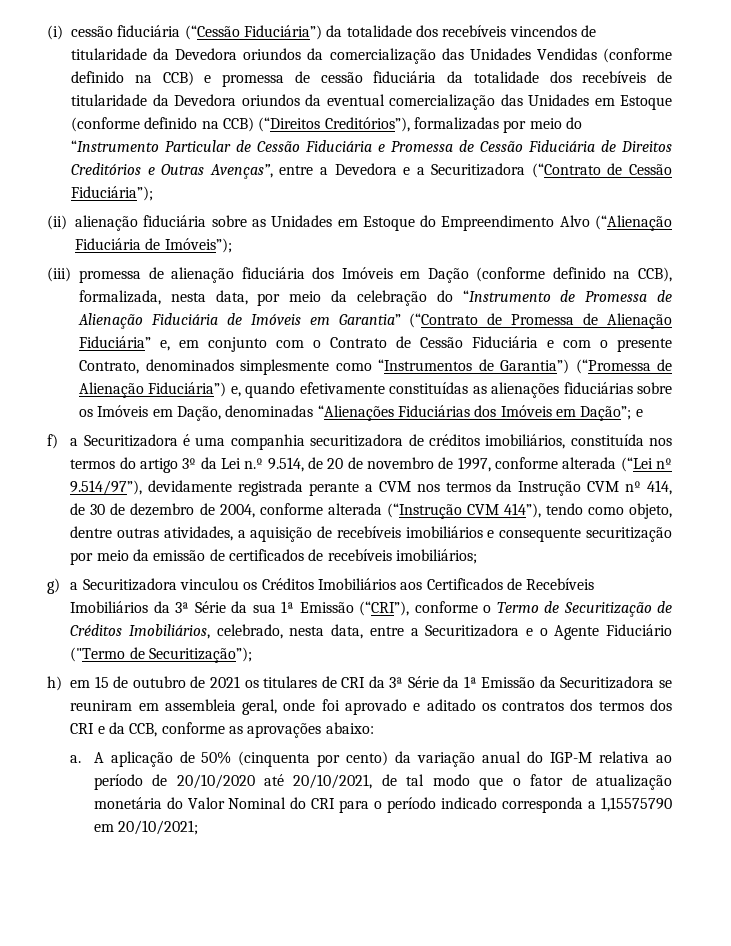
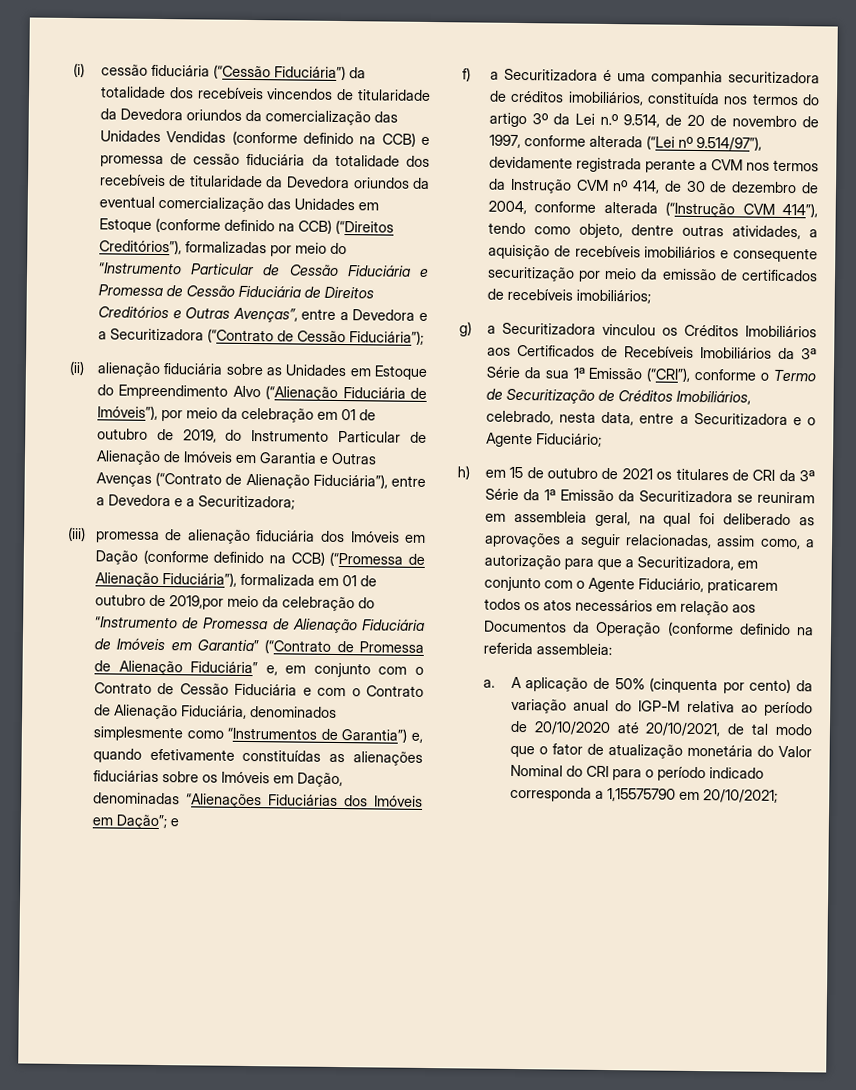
- (ii) alienação fiduciária sobre as Unidades em Estoque do Empreendimento Alvo (“Alienação Fiduciária de Imóveis”);
+ (ii) alienação fiduciária sobre as Unidades em Estoque do Empreendimento Alvo (“Alienação Fiduciária de Imóveis”), por meio da celebração em 01 de outubro de 2019, do Instrumento Particular de Alienação de Imóveis em Garantia e Outras Avenças (“Contrato de Alienação Fiduciária”), entre a Devedora e a Securitizadora;
- (iii) promessa de alienação fiduciária dos Imóveis em Dação (conforme definido na CCB), formalizada, nesta data, por meio da celebração do “Instrumento de Promessa de Alienação Fiduciária de Imóveis em Garantia” (“Contrato de Promessa de Alienação Fiduciária” e, em conjunto com o Contrato de Cessão Fiduciária e com o presente Contrato, denominados simplesmente como “Instrumentos de Garantia”) (“Promessa de Alienação Fiduciária”) e, quando efetivamente constituídas as alienações fiduciárias sobre os Imóveis em Dação, denominadas “Alienações Fiduciárias dos Imóveis em Dação”;
+ (iii) promessa de alienação fiduciária dos Imóveis em Dação (conforme definido na CCB) (“Promessa de Alienação Fiduciária”), formalizada em 01 de outubro de 2019,por meio da celebração do “Instrumento de Promessa de Alienação Fiduciária de Imóveis em Garantia” (“Contrato de Promessa de Alienação Fiduciária” e, em conjunto com o Contrato de Cessão Fiduciária e com o Contrato de Alienação Fiduciária, denominados simplesmente como “Instrumentos de Garantia”) e, quando efetivamente constituídas as alienações fiduciárias sobre os Imóveis em Dação, denominadas “Alienações Fiduciárias dos Imóveis em Dação”;
- g) a Securitizadora vinculou os Créditos Imobiliários aos Certificados de Recebíveis Imobiliários da 3ª Série da sua 1ª Emissão (“CRI”), conforme o Termo de Securitização de Créditos Imobiliários, celebrado, nesta data, entre a Securitizadora e o Agente Fiduciário ("Termo de Securitização”);
+ g) a Securitizadora vinculou os Créditos Imobiliários aos Certificados de Recebíveis Imobiliários da 3ª Série da sua 1ª Emissão (“CRI”), conforme o Termo de Securitização de Créditos Imobiliários, celebrado, nesta data, entre a Securitizadora e o Agente Fiduciário;
- h) em 15 de outubro de 2021 os titulares de CRI da 3ª Série da 1ª Emissão da Securitizadora se reuniram em assembleia geral, onde foi aprovado e aditado os contratos dos termos dos CRI e da CCB, conforme as aprovações abaixo:
+ h) em 15 de outubro de 2021 os titulares de CRI da 3ª Série da 1ª Emissão da Securitizadora se reuniram em assembleia geral, na qual foi deliberado as aprovações a seguir relacionadas, assim como, a autorização para que a Securitizadora, em conjunto com o Agente Fiduciário, praticarem todos os atos necessários em relação aos Documentos da Operação (conforme definido na referida assembleia:

